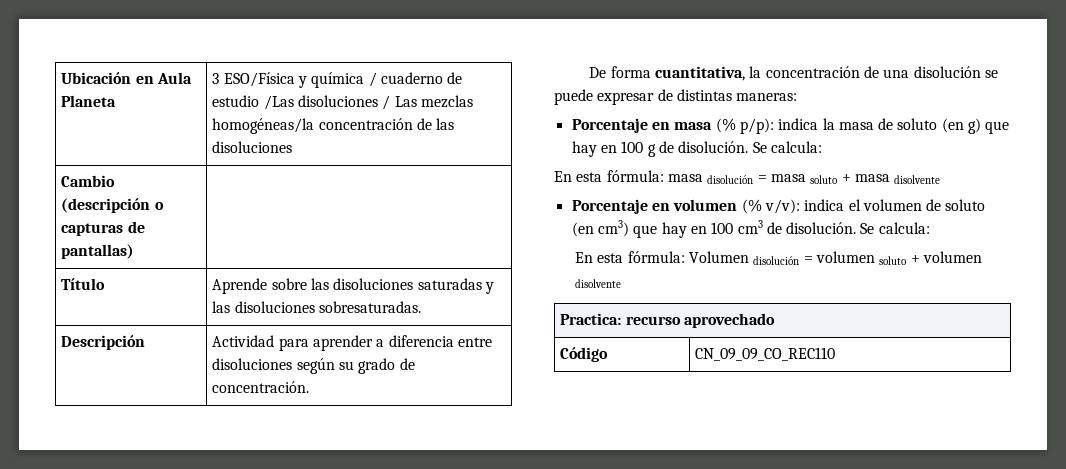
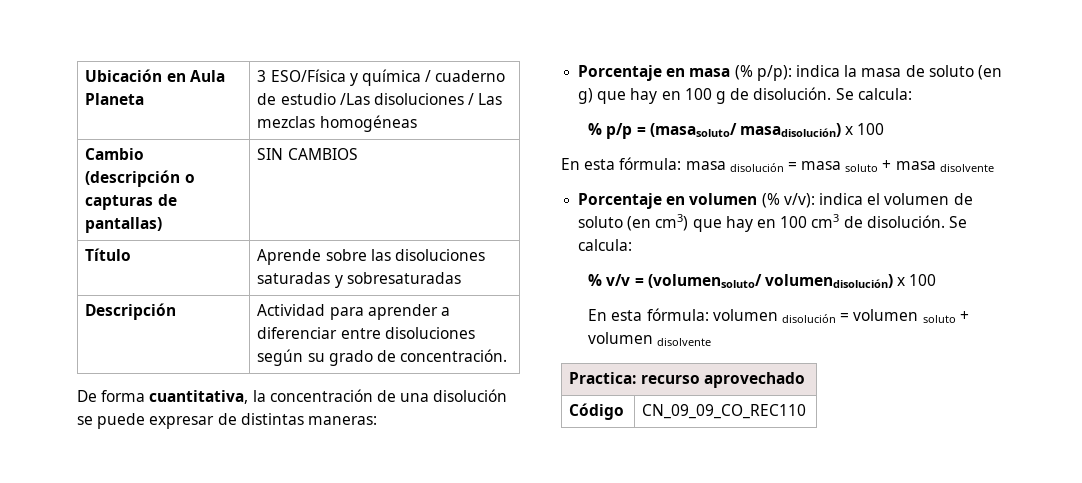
- Ubicación en Aula Planeta | 3 ESO/Física y química / cuaderno de estudio /Las disoluciones / Las mezclas homogéneas/la concentración de las disoluciones
+ Ubicación en Aula Planeta | 3 ESO/Física y química / cuaderno de estudio /Las disoluciones / Las mezclas homogéneas
- Cambio (descripción o capturas de pantallas) |
+ Cambio (descripción o capturas de pantallas) | SIN CAMBIOS
- Título | Aprende sobre las disoluciones saturadas y las disoluciones sobresaturadas.
+ Título | Aprende sobre las disoluciones saturadas y sobresaturadas
- Descripción | Actividad para aprender a diferencia entre disoluciones según su grado de concentración.
+ Descripción | Actividad para aprender a diferenciar entre disoluciones según su grado de concentración.
+ % p/p = (masasoluto/ masadisolución) x 100
- En esta fórmula: Volumen disolución = volumen soluto + volumen disolvente
+ % v/v = (volumensoluto/ volumendisolución) x 100
+ En esta fórmula: volumen disolución = volumen soluto + volumen disolvente

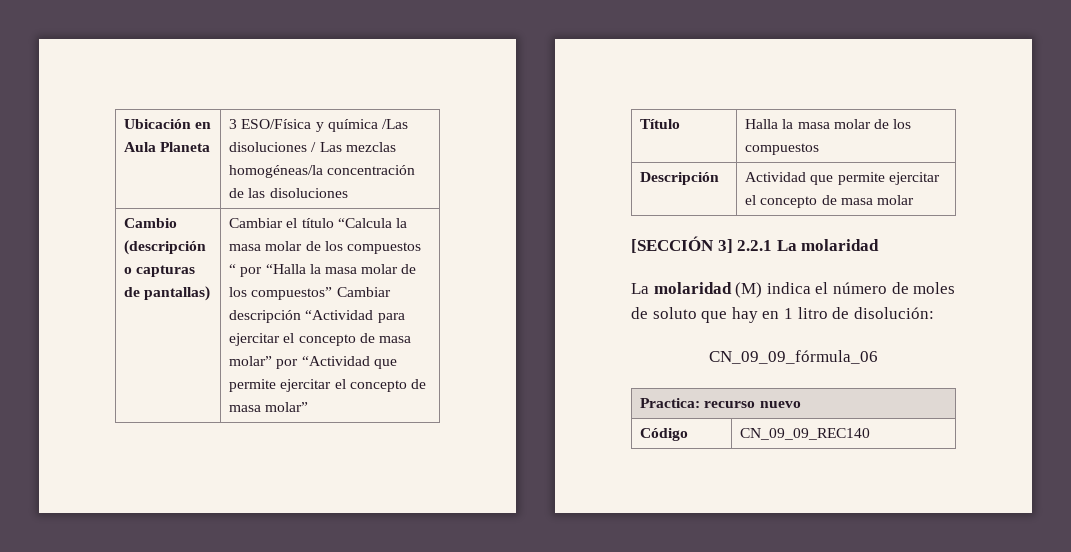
- Ubicación en Aula Planeta | 3 ESO/Física y química / cuaderno de estudio /Las disoluciones / Las mezclas homogéneas
+ Ubicación en Aula Planeta | 3 ESO/Física y química /Las disoluciones / Las mezclas homogéneas/la concentración de las disoluciones
- SIN CAMBIOS
- Título | Aprende sobre las disoluciones saturadas y sobresaturadas
- Descripción | Actividad para aprender a diferenciar entre disoluciones según su grado de concentración.
- De forma cuantitativa, la concentración de una disolución se puede expresar de distintas maneras:
- Porcentaje en masa (% p/p): indica la masa de soluto (en g) que hay en 100 g de disolución. Se calcula:
- % p/p = (masasoluto/ masadisolución) x 100
- En esta fórmula: masa disolución = masa soluto + masa disolvente
- Porcentaje en volumen (% v/v): indica el volumen de soluto (en cm3) que hay en 100 cm3 de disolución. Se calcula:
- % v/v = (volumensoluto/ volumendisolución) x 100
- En esta fórmula: volumen disolución = volumen soluto + volumen disolvente
+ Cambiar el título “Calcula la masa molar de los compuestos “ por “Halla la masa molar de los compuestos” Cambiar descripción “Actividad para ejercitar el concepto de masa molar” por “Actividad que permite ejercitar el concepto de masa molar”
+ Título | Halla la masa molar de los compuestos
+ Descripción | Actividad que permite ejercitar el concepto de masa molar
+ [SECCIÓN 3] 2.2.1 La molaridad
+ La molaridad (M) indica el número de moles de soluto que hay en 1 litro de disolución:
+ CN_09_09_fórmula_06
- Practica: recurso aprovechado
+ Practica: recurso nuevo
- Código | CN_09_09_CO_REC110
+ Código | CN_09_09_REC140

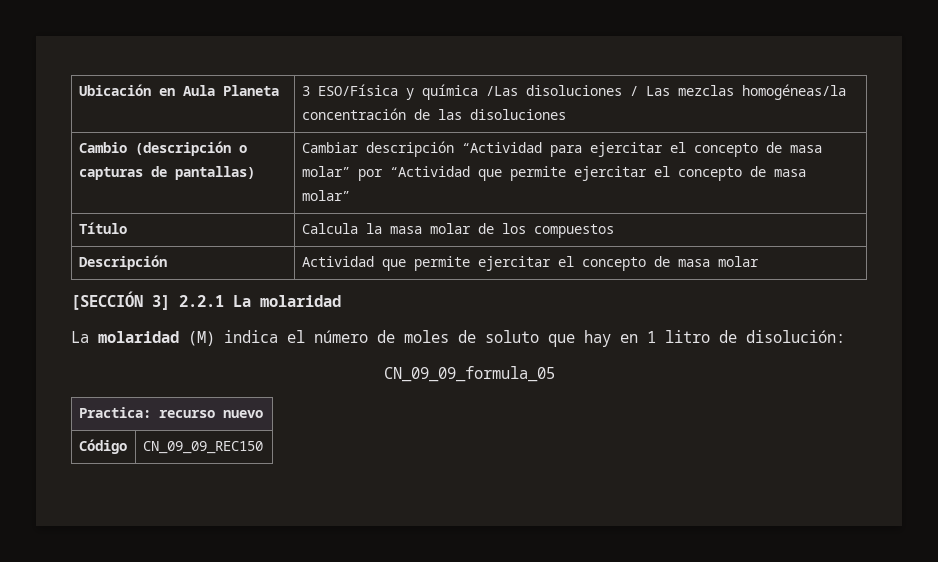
- Cambiar el título “Calcula la masa molar de los compuestos “ por “Halla la masa molar de los compuestos” Cambiar descripción “Actividad para ejercitar el concepto de masa molar” por “Actividad que permite ejercitar el concepto de masa molar”
+ Cambiar descripción “Actividad para ejercitar el concepto de masa molar” por “Actividad que permite ejercitar el concepto de masa molar”
- Título | Halla la masa molar de los compuestos
+ Título | Calcula la masa molar de los compuestos
- CN_09_09_fórmula_06
+ CN_09_09_formula_05
- Código | CN_09_09_REC140
+ Código | CN_09_09_REC150

